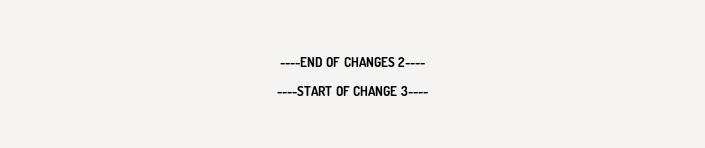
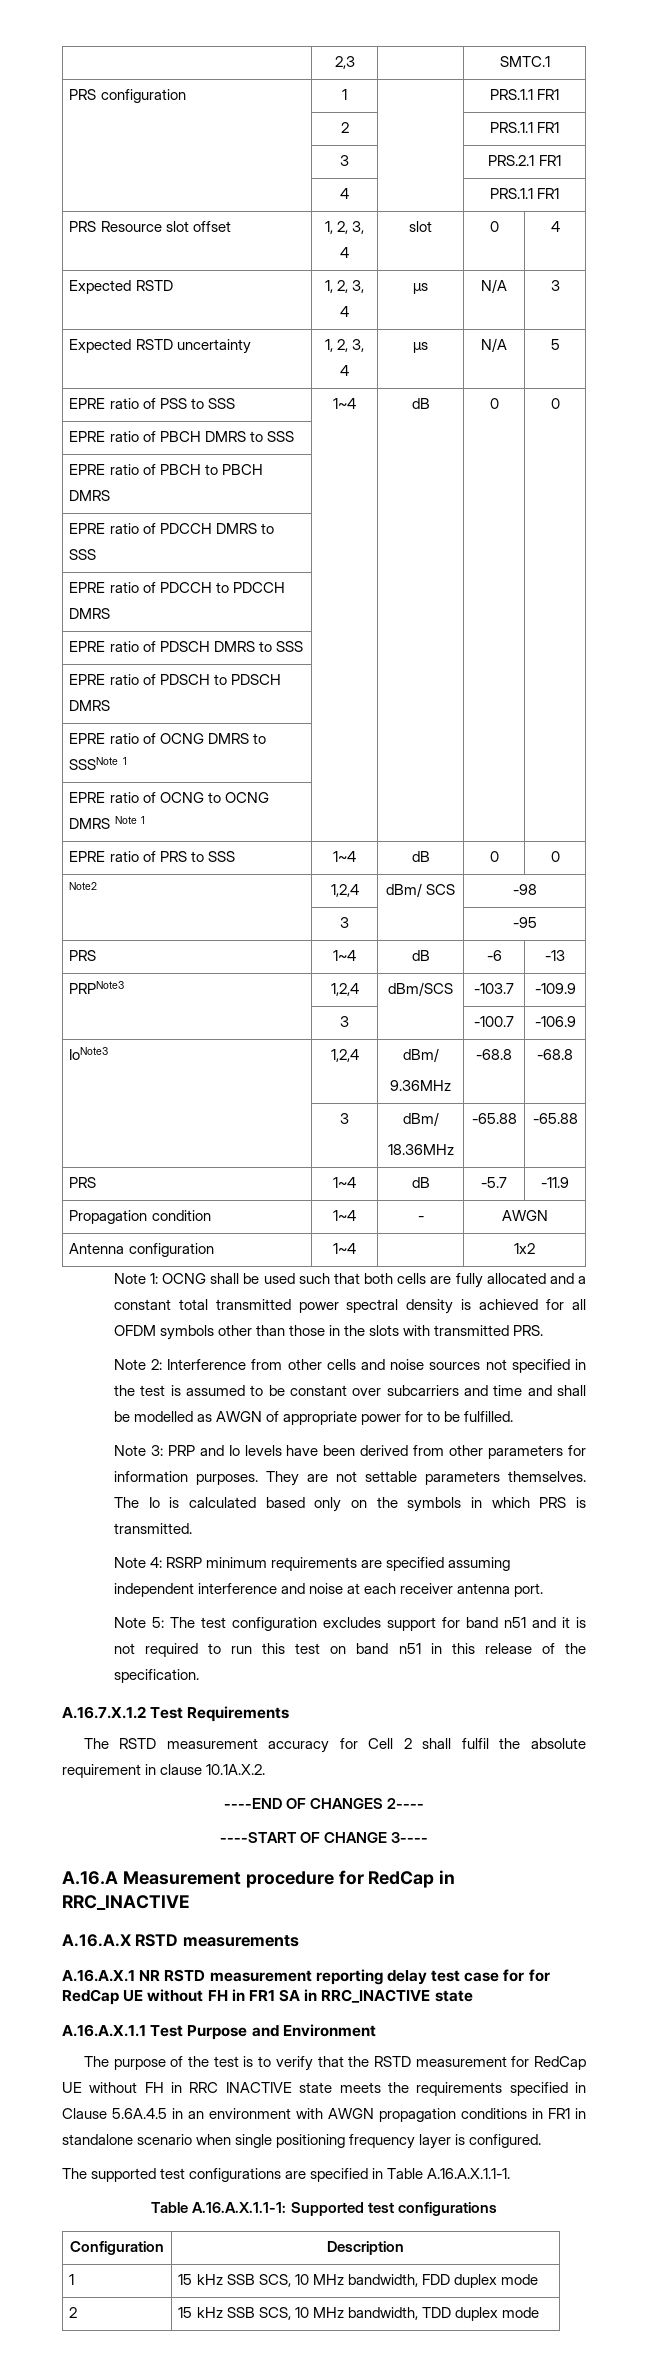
+ | 2,3 | | SMTC.1
+ PRS configuration | 1 | | PRS.1.1 FR1
+ | 2 | | PRS.1.1 FR1
+ | 3 | | PRS.2.1 FR1
+ | 4 | | PRS.1.1 FR1
+ PRS Resource slot offset | 1, 2, 3, 4 | slot | 0 | 4
+ Expected RSTD | 1, 2, 3, 4 | μs | N/A | 3
+ Expected RSTD uncertainty | 1, 2, 3, 4 | μs | N/A | 5
+ EPRE ratio of PSS to SSS | 1~4 | dB | 0 | 0
+ EPRE ratio of PBCH DMRS to SSS | | | |
+ EPRE ratio of PBCH to PBCH DMRS | | | |
+ EPRE ratio of PDCCH DMRS to SSS | | | |
+ EPRE ratio of PDCCH to PDCCH DMRS | | | |
+ EPRE ratio of PDSCH DMRS to SSS | | | |
+ EPRE ratio of PDSCH to PDSCH DMRS | | | |
+ EPRE ratio of OCNG DMRS to SSSNote 1 | | | |
+ EPRE ratio of OCNG to OCNG DMRS Note 1 | | | |
+ EPRE ratio of PRS to SSS | 1~4 | dB | 0 | 0
+ Note2 | 1,2,4 | dBm/ SCS | -98
+ | 3 | | -95
+ PRS | 1~4 | dB | -6 | -13
+ PRPNote3 | 1,2,4 | dBm/SCS | -103.7 | -109.9
+ | 3 | | -100.7 | -106.9
+ IoNote3 | 1,2,4 | dBm/
+ 9.36MHz | -68.8 | -68.8
+ | 3 | dBm/
+ 18.36MHz | -65.88 | -65.88
+ PRS | 1~4 | dB | -5.7 | -11.9
+ Propagation condition | 1~4 | - | AWGN
+ Antenna configuration | 1~4 | | 1x2
+ Note 1: OCNG shall be used such that both cells are fully allocated and a constant total transmitted power spectral density is achieved for all OFDM symbols other than those in the slots with transmitted PRS.
+ Note 2: Interference from other cells and noise sources not specified in the test is assumed to be constant over subcarriers and time and shall be modelled as AWGN of appropriate power for to be fulfilled.
+ Note 3: PRP and Io levels have been derived from other parameters for information purposes. They are not settable parameters themselves. The Io is calculated based only on the symbols in which PRS is transmitted.
+ Note 4: RSRP minimum requirements are specified assuming independent interference and noise at each receiver antenna port.
+ Note 5: The test configuration excludes support for band n51 and it is not required to run this test on band n51 in this release of the specification.
+ A.16.7.X.1.2 Test Requirements
+ The RSTD measurement accuracy for Cell 2 shall fulfil the absolute requirement in clause 10.1A.X.2.
+ A.16.A Measurement procedure for RedCap in RRC_INACTIVE
+ A.16.A.X RSTD measurements
+ A.16.A.X.1 NR RSTD measurement reporting delay test case for for RedCap UE without FH in FR1 SA in RRC_INACTIVE state
+ A.16.A.X.1.1 Test Purpose and Environment
+ The purpose of the test is to verify that the RSTD measurement for RedCap UE without FH in RRC INACTIVE state meets the requirements specified in Clause 5.6A.4.5 in an environment with AWGN propagation conditions in FR1 in standalone scenario when single positioning frequency layer is configured.
+ The supported test configurations are specified in Table A.16.A.X.1.1-1.
+ Table A.16.A.X.1.1-1: Supported test configurations
+ Configuration | Description
+ 1 | 15 kHz SSB SCS, 10 MHz bandwidth, FDD duplex mode
+ 2 | 15 kHz SSB SCS, 10 MHz bandwidth, TDD duplex mode

